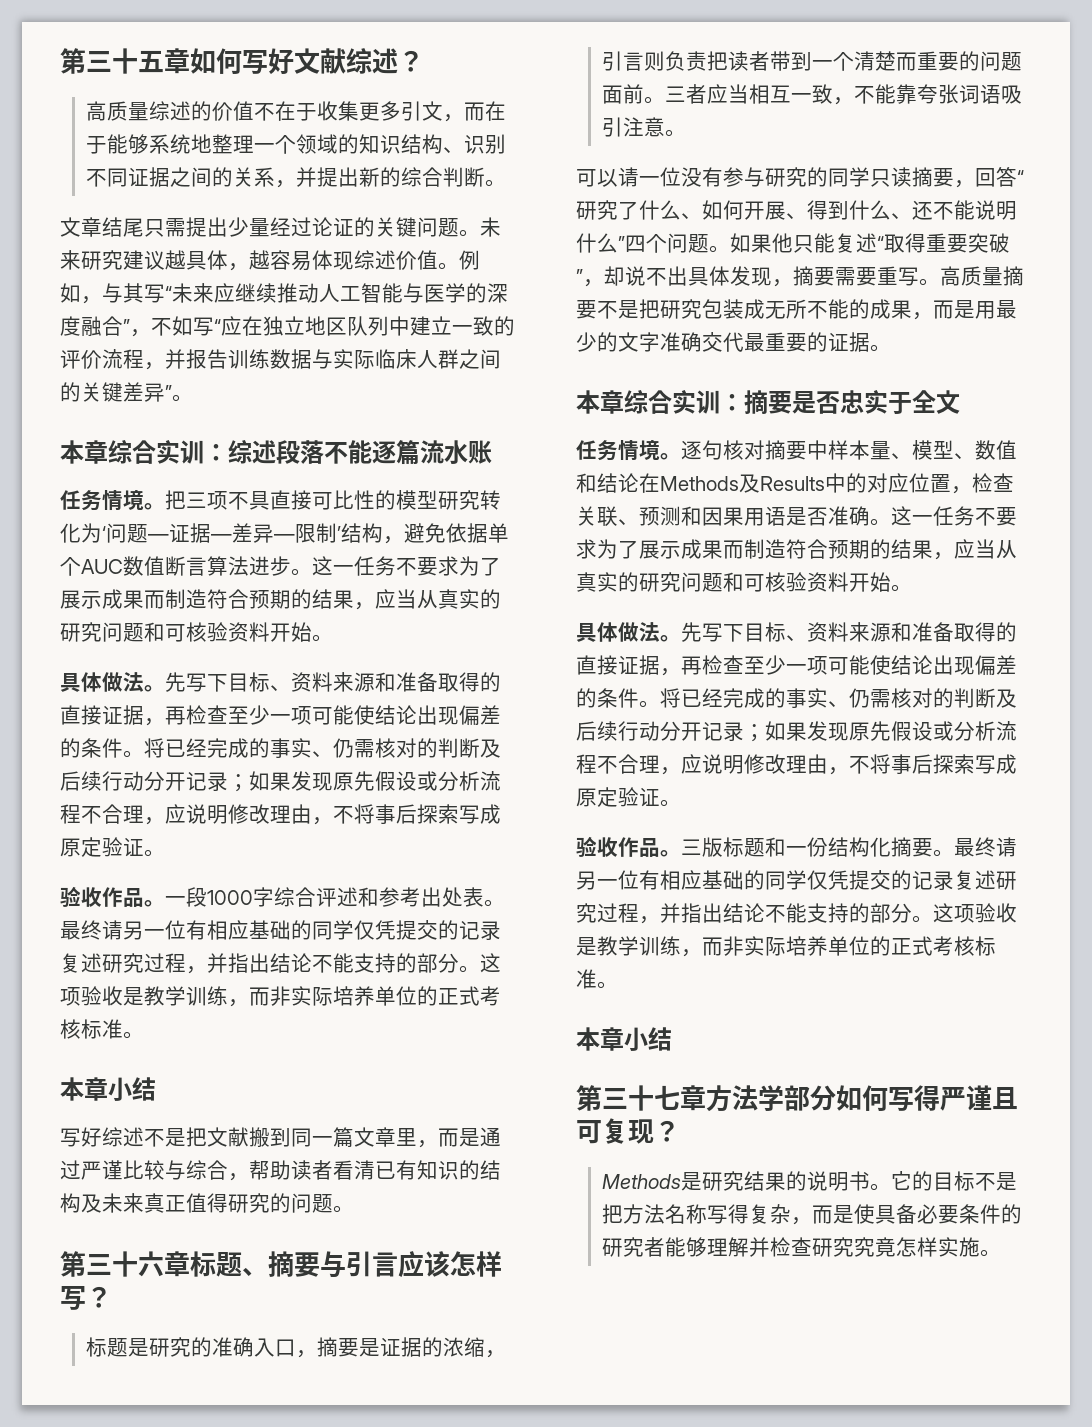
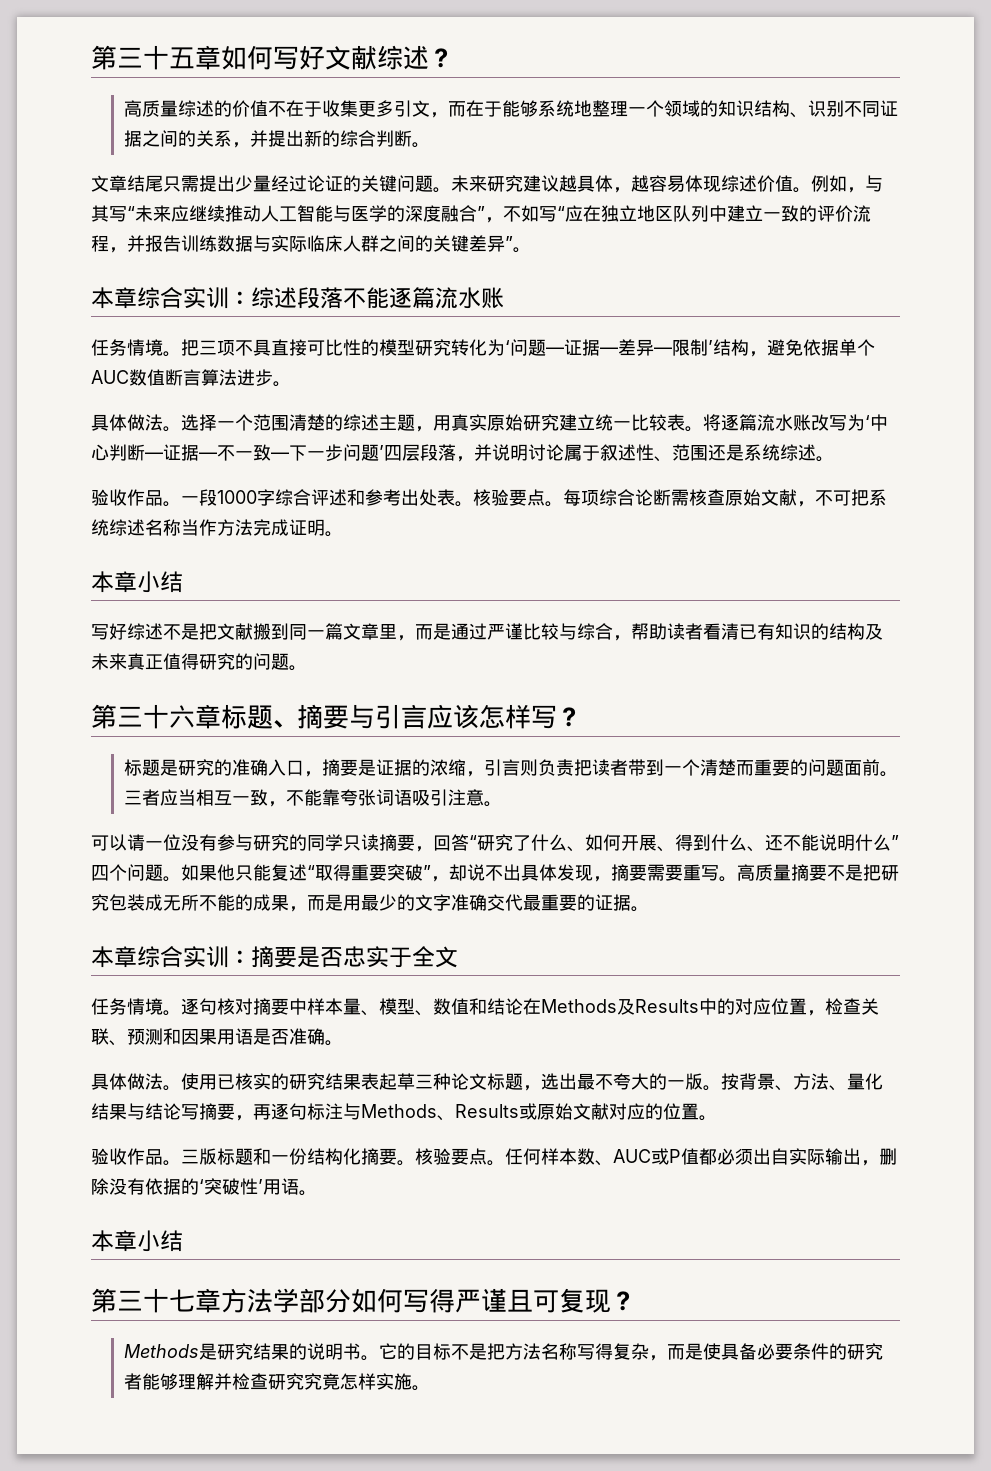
- 把三项不具直接可比性的模型研究转化为‘问题—证据—差异—限制’结构，避免依据单个AUC数值断言算法进步。这一任务不要求为了展示成果而制造符合预期的结果，应当从真实的研究问题和可核验资料开始。
- 具体做法。先写下目标、资料来源和准备取得的直接证据，再检查至少一项可能使结论出现偏差的条件。将已经完成的事实、仍需核对的判断及后续行动分开记录；如果发现原先假设或分析流程不合理，应说明修改理由，不将事后探索写成原定验证。
+ 把三项不具直接可比性的模型研究转化为‘问题—证据—差异—限制’结构，避免依据单个AUC数值断言算法进步。
+ 具体做法。选择一个范围清楚的综述主题，用真实原始研究建立统一比较表。将逐篇流水账改写为‘中心判断—证据—不一致—下一步问题’四层段落，并说明讨论属于叙述性、范围还是系统综述。
- 一段1000字综合评述和参考出处表。最终请另一位有相应基础的同学仅凭提交的记录复述研究过程，并指出结论不能支持的部分。这项验收是教学训练，而非实际培养单位的正式考核标准。
+ 一段1000字综合评述和参考出处表。核验要点。每项综合论断需核查原始文献，不可把系统综述名称当作方法完成证明。
- 逐句核对摘要中样本量、模型、数值和结论在Methods及Results中的对应位置，检查关联、预测和因果用语是否准确。这一任务不要求为了展示成果而制造符合预期的结果，应当从真实的研究问题和可核验资料开始。
- 具体做法。先写下目标、资料来源和准备取得的直接证据，再检查至少一项可能使结论出现偏差的条件。将已经完成的事实、仍需核对的判断及后续行动分开记录；如果发现原先假设或分析流程不合理，应说明修改理由，不将事后探索写成原定验证。
+ 逐句核对摘要中样本量、模型、数值和结论在Methods及Results中的对应位置，检查关联、预测和因果用语是否准确。
+ 具体做法。使用已核实的研究结果表起草三种论文标题，选出最不夸大的一版。按背景、方法、量化结果与结论写摘要，再逐句标注与Methods、Results或原始文献对应的位置。
- 三版标题和一份结构化摘要。最终请另一位有相应基础的同学仅凭提交的记录复述研究过程，并指出结论不能支持的部分。这项验收是教学训练，而非实际培养单位的正式考核标准。
+ 三版标题和一份结构化摘要。核验要点。任何样本数、AUC或P值都必须出自实际输出，删除没有依据的‘突破性’用语。

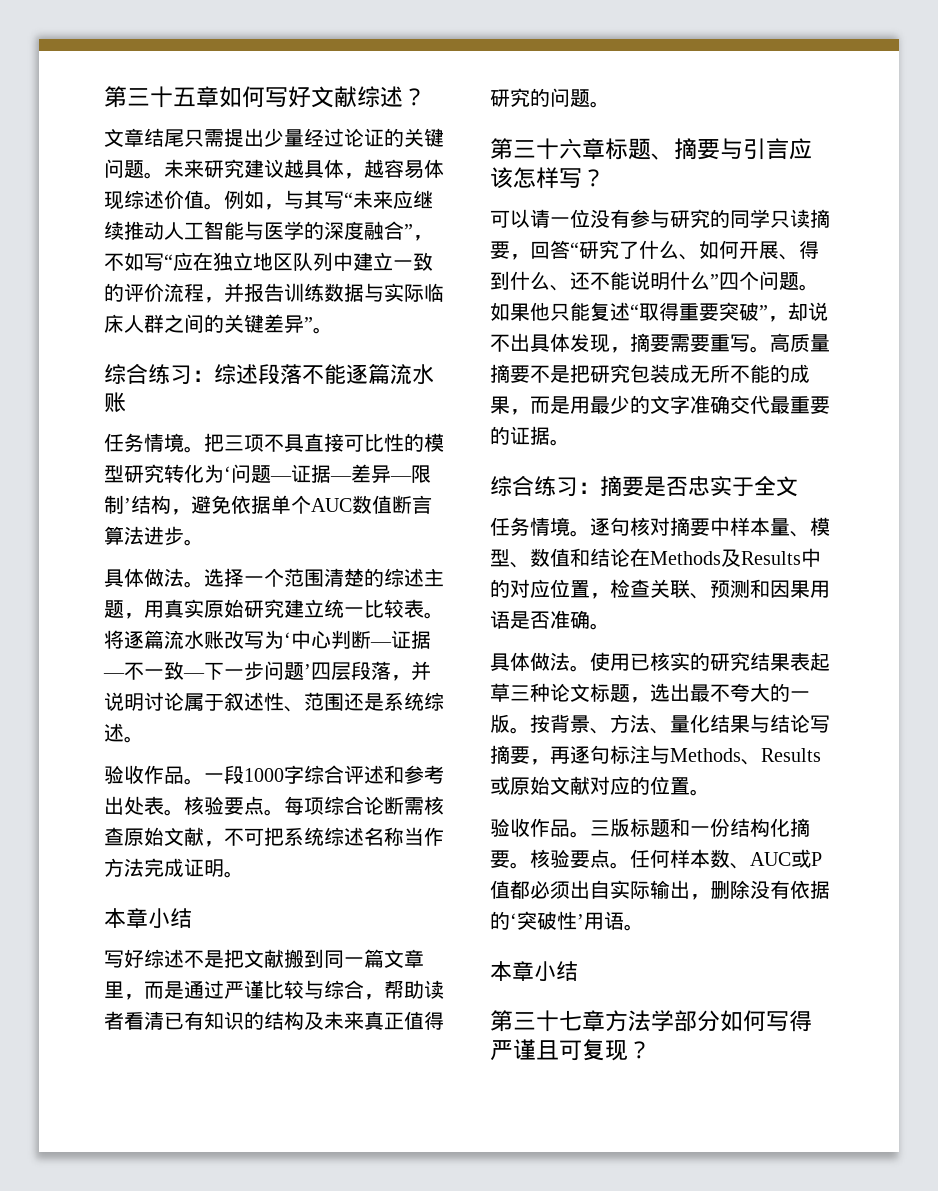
- 高质量综述的价值不在于收集更多引文，而在于能够系统地整理一个领域的知识结构、识别不同证据之间的关系，并提出新的综合判断。
- 本章综合实训：综述段落不能逐篇流水账
+ 综合练习：综述段落不能逐篇流水账
- 标题是研究的准确入口，摘要是证据的浓缩，引言则负责把读者带到一个清楚而重要的问题面前。三者应当相互一致，不能靠夸张词语吸引注意。
- 本章综合实训：摘要是否忠实于全文
+ 综合练习：摘要是否忠实于全文
- Methods是研究结果的说明书。它的目标不是把方法名称写得复杂，而是使具备必要条件的研究者能够理解并检查研究究竟怎样实施。

